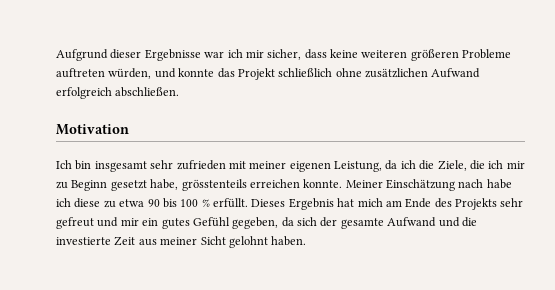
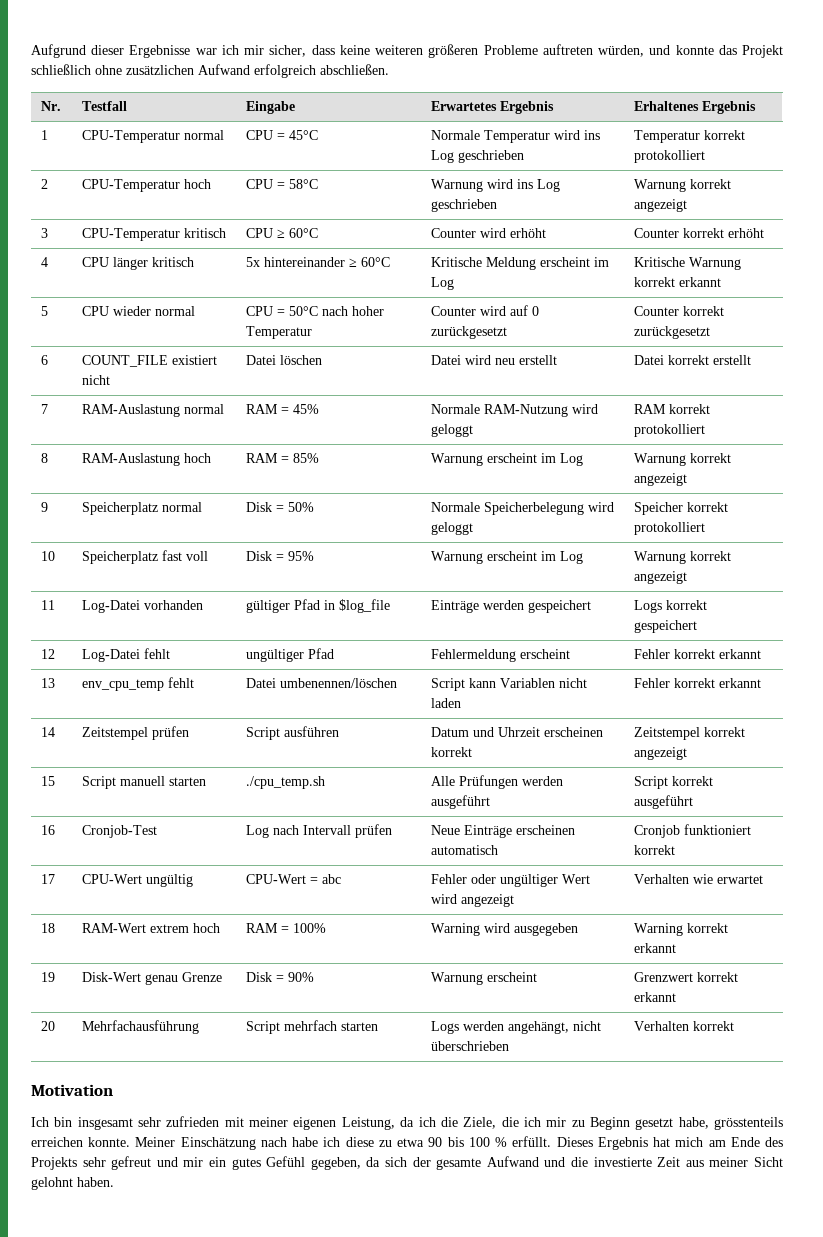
+ Nr. | Testfall | Eingabe | Erwartetes Ergebnis | Erhaltenes Ergebnis
+ 1 | CPU-Temperatur normal | CPU = 45°C | Normale Temperatur wird ins Log geschrieben | Temperatur korrekt protokolliert
+ 2 | CPU-Temperatur hoch | CPU = 58°C | Warnung wird ins Log geschrieben | Warnung korrekt angezeigt
+ 3 | CPU-Temperatur kritisch | CPU ≥ 60°C | Counter wird erhöht | Counter korrekt erhöht
+ 4 | CPU länger kritisch | 5x hintereinander ≥ 60°C | Kritische Meldung erscheint im Log | Kritische Warnung korrekt erkannt
+ 5 | CPU wieder normal | CPU = 50°C nach hoher Temperatur | Counter wird auf 0 zurückgesetzt | Counter korrekt zurückgesetzt
+ 6 | COUNT_FILE existiert nicht | Datei löschen | Datei wird neu erstellt | Datei korrekt erstellt
+ 7 | RAM-Auslastung normal | RAM = 45% | Normale RAM-Nutzung wird geloggt | RAM korrekt protokolliert
+ 8 | RAM-Auslastung hoch | RAM = 85% | Warnung erscheint im Log | Warnung korrekt angezeigt
+ 9 | Speicherplatz normal | Disk = 50% | Normale Speicherbelegung wird geloggt | Speicher korrekt protokolliert
+ 10 | Speicherplatz fast voll | Disk = 95% | Warnung erscheint im Log | Warnung korrekt angezeigt
+ 11 | Log-Datei vorhanden | gültiger Pfad in $log_file | Einträge werden gespeichert | Logs korrekt gespeichert
+ 12 | Log-Datei fehlt | ungültiger Pfad | Fehlermeldung erscheint | Fehler korrekt erkannt
+ 13 | env_cpu_temp fehlt | Datei umbenennen/löschen | Script kann Variablen nicht laden | Fehler korrekt erkannt
+ 14 | Zeitstempel prüfen | Script ausführen | Datum und Uhrzeit erscheinen korrekt | Zeitstempel korrekt angezeigt
+ 15 | Script manuell starten | ./cpu_temp.sh | Alle Prüfungen werden ausgeführt | Script korrekt ausgeführt
+ 16 | Cronjob-Test | Log nach Intervall prüfen | Neue Einträge erscheinen automatisch | Cronjob funktioniert korrekt
+ 17 | CPU-Wert ungültig | CPU-Wert = abc | Fehler oder ungültiger Wert wird angezeigt | Verhalten wie erwartet
+ 18 | RAM-Wert extrem hoch | RAM = 100% | Warning wird ausgegeben | Warning korrekt erkannt
+ 19 | Disk-Wert genau Grenze | Disk = 90% | Warnung erscheint | Grenzwert korrekt erkannt
+ 20 | Mehrfachausführung | Script mehrfach starten | Logs werden angehängt, nicht überschrieben | Verhalten korrekt

